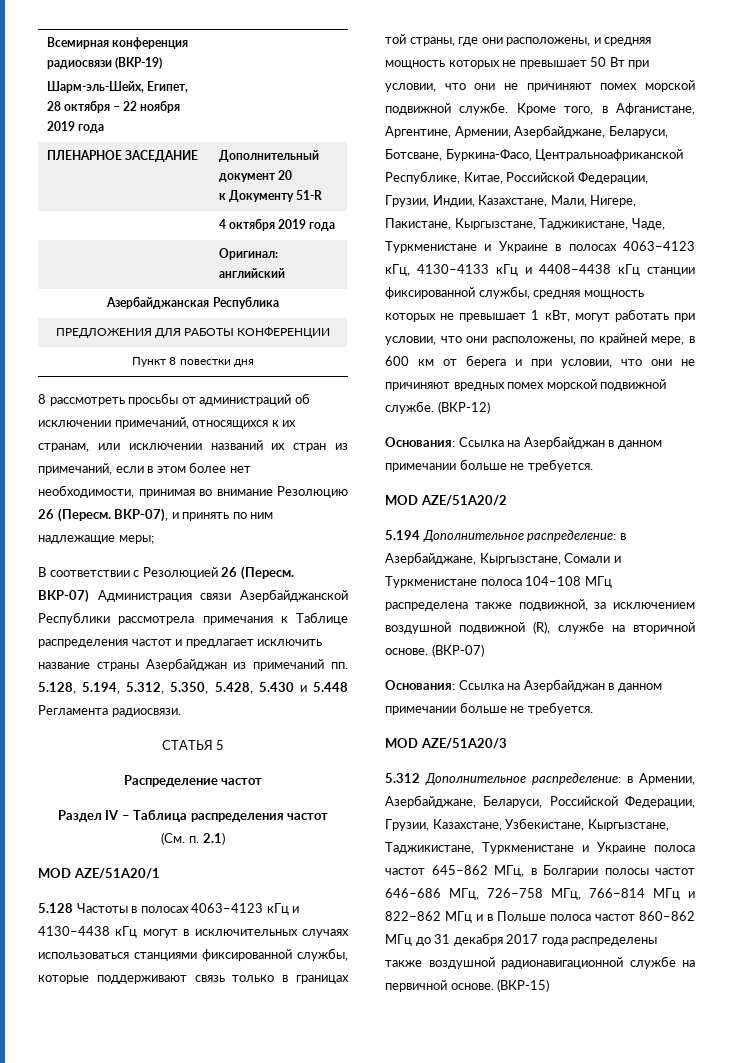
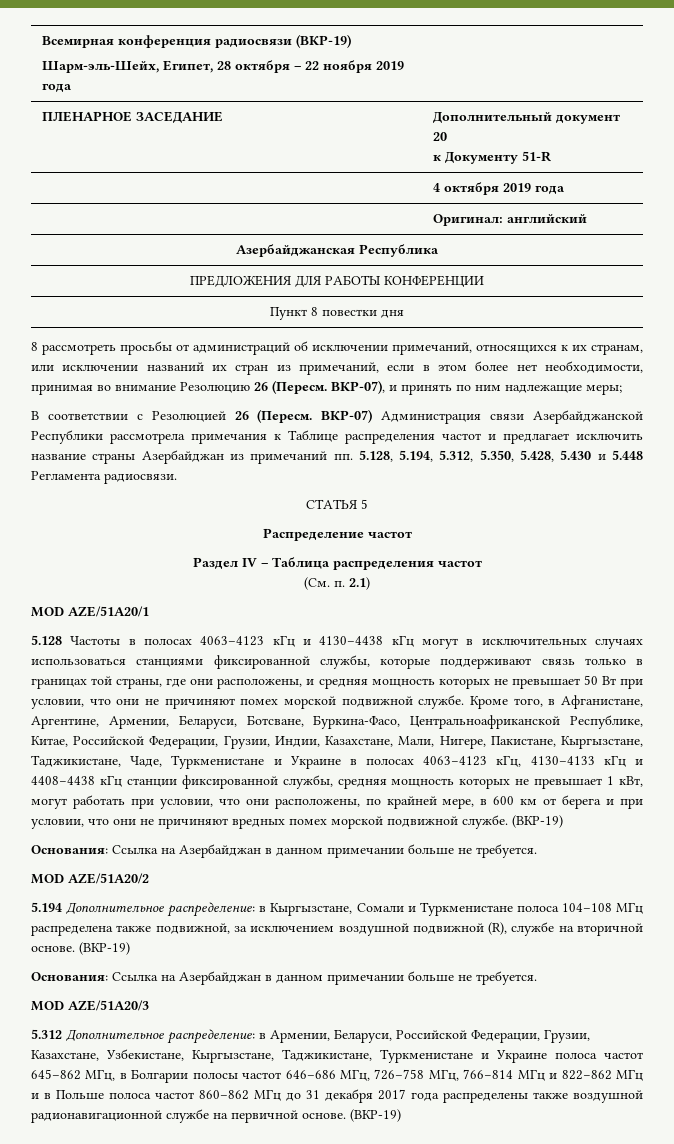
- Кроме того, в Афганистане, Аргентине, Армении, Азербайджане, Беларуси, Ботсване, Буркина-Фасо, Центральноафриканской Республике, Китае, Российской Федерации, Грузии, Индии, Казахстане, Мали, Нигере, Пакистане, Кыргызстане, Таджикистане, Чаде, Туркменистане и Украине в полосах 4063−4123 кГц, 4130–4133 кГц и 4408−4438 кГц станции фиксированной службы, средняя мощность которых не превышает 1 кВт, могут работать при условии, что они расположены, по крайней мере, в 600 км от берега и при условии, что они не причиняют вредных помех морской подвижной службе. (ВКР-12)
+ Кроме того, в Афганистане, Аргентине, Армении, Беларуси, Ботсване, Буркина-Фасо, Центральноафриканской Республике, Китае, Российской Федерации, Грузии, Индии, Казахстане, Мали, Нигере, Пакистане, Кыргызстане, Таджикистане, Чаде, Туркменистане и Украине в полосах 4063−4123 кГц, 4130–4133 кГц и 4408−4438 кГц станции фиксированной службы, средняя мощность которых не превышает 1 кВт, могут работать при условии, что они расположены, по крайней мере, в 600 км от берега и при условии, что они не причиняют вредных помех морской подвижной службе. (ВКР-19)
- 5.194 Дополнительное распределение: в Азербайджане, Кыргызстане, Сомали и Туркменистане полоса 104–108 МГц распределена также подвижной, за исключением воздушной подвижной (R), службе на вторичной основе. (ВКР-07)
+ 5.194 Дополнительное распределение: в Кыргызстане, Сомали и Туркменистане полоса 104–108 МГц распределена также подвижной, за исключением воздушной подвижной (R), службе на вторичной основе. (ВКР-19)
- 5.312 Дополнительное распределение: в Армении, Азербайджане, Беларуси, Российской Федерации, Грузии, Казахстане, Узбекистане, Кыргызстане, Таджикистане, Туркменистане и Украине полоса частот 645–862 МГц, в Болгарии полосы частот 646–686 МГц, 726–758 МГц, 766−814 МГц и 822−862 МГц и в Польше полоса частот 860–862 МГц до 31 декабря 2017 года распределены также воздушной радионавигационной службе на первичной основе. (ВКР-15)
+ 5.312 Дополнительное распределение: в Армении, Беларуси, Российской Федерации, Грузии, Казахстане, Узбекистане, Кыргызстане, Таджикистане, Туркменистане и Украине полоса частот 645–862 МГц, в Болгарии полосы частот 646–686 МГц, 726–758 МГц, 766−814 МГц и 822−862 МГц и в Польше полоса частот 860–862 МГц до 31 декабря 2017 года распределены также воздушной радионавигационной службе на первичной основе. (ВКР-19)

